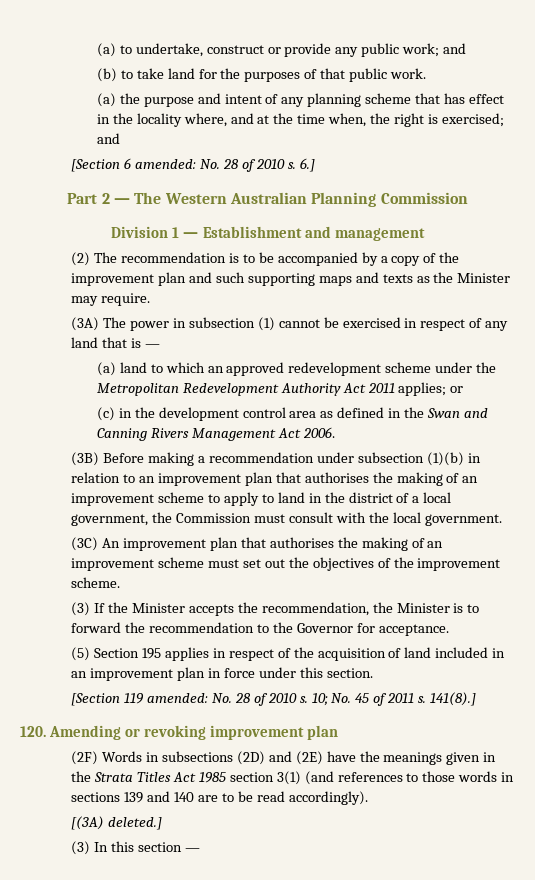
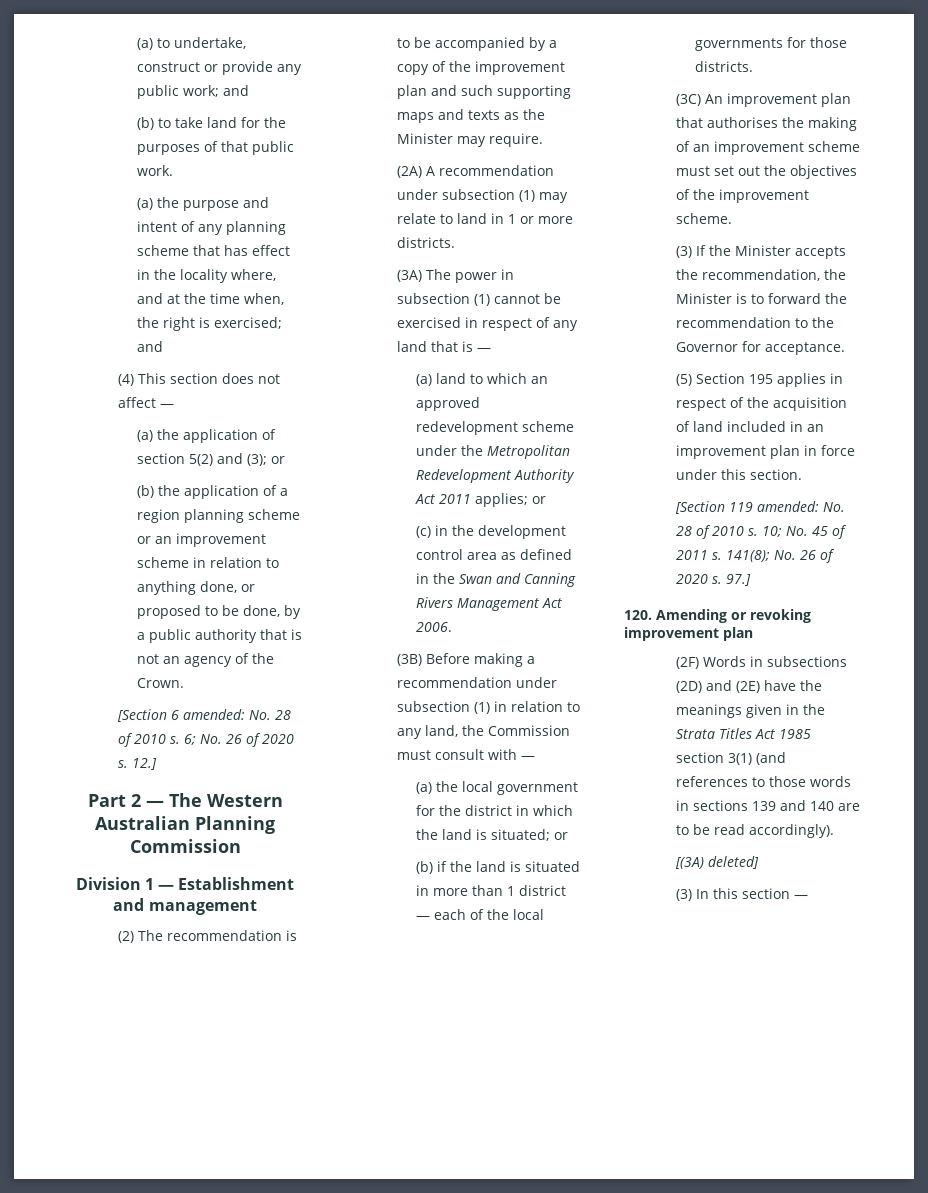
+ (4) This section does not affect —
+ (a) the application of section 5(2) and (3); or
+ (b) the application of a region planning scheme or an improvement scheme in relation to anything done, or proposed to be done, by a public authority that is not an agency of the Crown.
- 6.]
+ 6; No. 26 of 2020 s. 12.]
+ (2A) A recommendation under subsection (1) may relate to land in 1 or more districts.
- (3B) Before making a recommendation under subsection (1)(b) in relation to an improvement plan that authorises the making of an improvement scheme to apply to land in the district of a local government, the Commission must consult with the local government.
+ (3B) Before making a recommendation under subsection (1) in relation to any land, the Commission must consult with —
+ (a) the local government for the district in which the land is situated; or
+ (b) if the land is situated in more than 1 district — each of the local governments for those districts.
- 141(8).]
+ 141(8); No. 26 of 2020 s. 97.]
- [(3A) deleted.]
+ [(3A) deleted]

